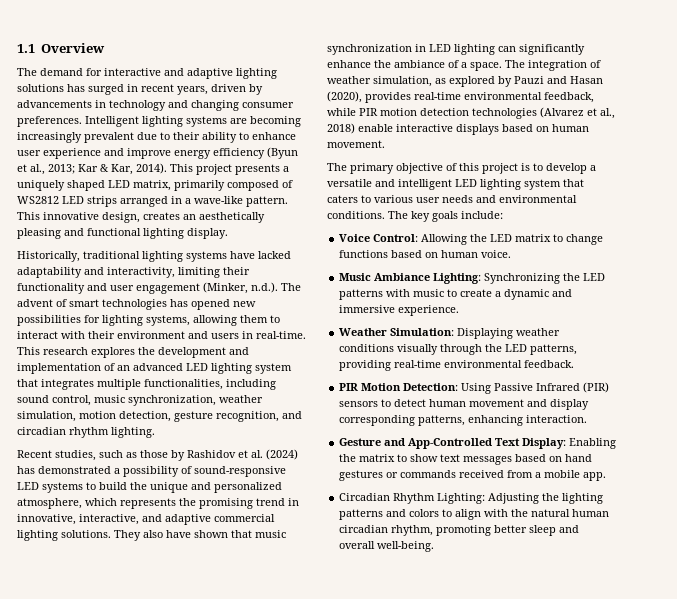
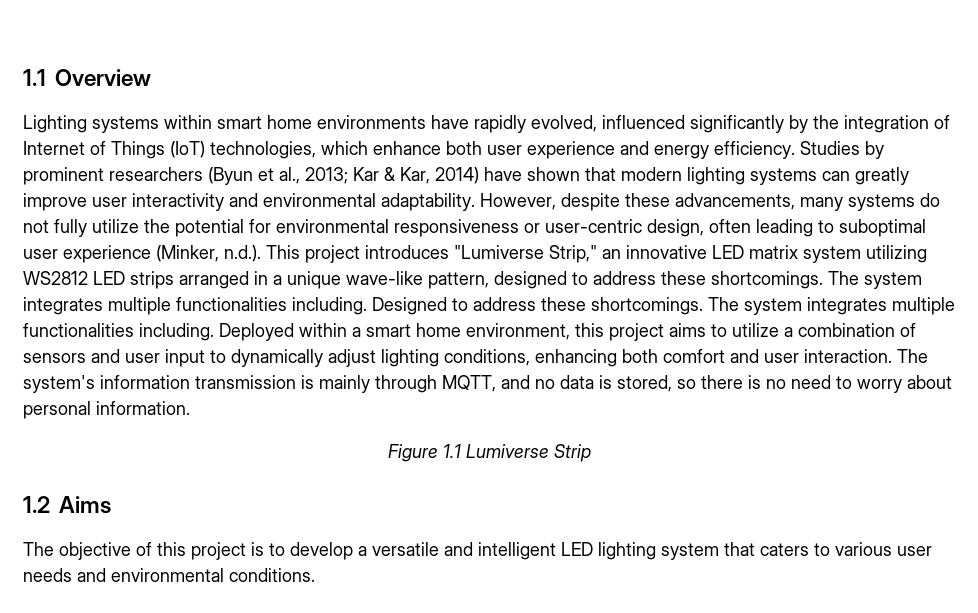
- The demand for interactive and adaptive lighting solutions has surged in recent years, driven by advancements in technology and changing consumer preferences. Intelligent lighting systems are becoming increasingly prevalent due to their ability to enhance user experience and improve energy efficiency (Byun et al., 2013; Kar & Kar, 2014). This project presents a uniquely shaped LED matrix, primarily composed of WS2812 LED strips arranged in a wave-like pattern. This innovative design, creates an aesthetically pleasing and functional lighting display.
- Historically, traditional lighting systems have lacked adaptability and interactivity, limiting their functionality and user engagement (Minker, n.d.). The advent of smart technologies has opened new possibilities for lighting systems, allowing them to interact with their environment and users in real-time. This research explores the development and implementation of an advanced LED lighting system that integrates multiple functionalities, including sound control, music synchronization, weather simulation, motion detection, gesture recognition, and circadian rhythm lighting.
- Recent studies, such as those by Rashidov et al. (2024) has demonstrated a possibility of sound-responsive LED systems to build the unique and personalized atmosphere, which represents the promising trend in innovative, interactive, and adaptive commercial lighting solutions. They also have shown that music synchronization in LED lighting can significantly enhance the ambiance of a space. The integration of weather simulation, as explored by Pauzi and Hasan (2020), provides real-time environmental feedback, while PIR motion detection technologies (Alvarez et al., 2018) enable interactive displays based on human movement.
- The primary objective of this project is to develop a versatile and intelligent LED lighting system that caters to various user needs and environmental conditions. The key goals include:
- Voice Control: Allowing the LED matrix to change functions based on human voice.
- Music Ambiance Lighting: Synchronizing the LED patterns with music to create a dynamic and immersive experience.
- Weather Simulation: Displaying weather conditions visually through the LED patterns, providing real-time environmental feedback.
- PIR Motion Detection: Using Passive Infrared (PIR) sensors to detect human movement and display corresponding patterns, enhancing interaction.
- Gesture and App-Controlled Text Display: Enabling the matrix to show text messages based on hand gestures or commands received from a mobile app.
- Circadian Rhythm Lighting: Adjusting the lighting patterns and colors to align with the natural human circadian rhythm, promoting better sleep and overall well-being.
+ Lighting systems within smart home environments have rapidly evolved, influenced significantly by the integration of Internet of Things (IoT) technologies, which enhance both user experience and energy efficiency. Studies by prominent researchers (Byun et al., 2013; Kar & Kar, 2014) have shown that modern lighting systems can greatly improve user interactivity and environmental adaptability. However, despite these advancements, many systems do not fully utilize the potential for environmental responsiveness or user-centric design, often leading to suboptimal user experience (Minker, n.d.). This project introduces "Lumiverse Strip," an innovative LED matrix system utilizing WS2812 LED strips arranged in a unique wave-like pattern, designed to address these shortcomings. The system integrates multiple functionalities including. Designed to address these shortcomings. The system integrates multiple functionalities including. Deployed within a smart home environment, this project aims to utilize a combination of sensors and user input to dynamically adjust lighting conditions, enhancing both comfort and user interaction. The system's information transmission is mainly through MQTT, and no data is stored, so there is no need to worry about personal information.
+ Figure 1.1 Lumiverse Strip
+ 1.2 Aims
+ The objective of this project is to develop a versatile and intelligent LED lighting system that caters to various user needs and environmental conditions.

